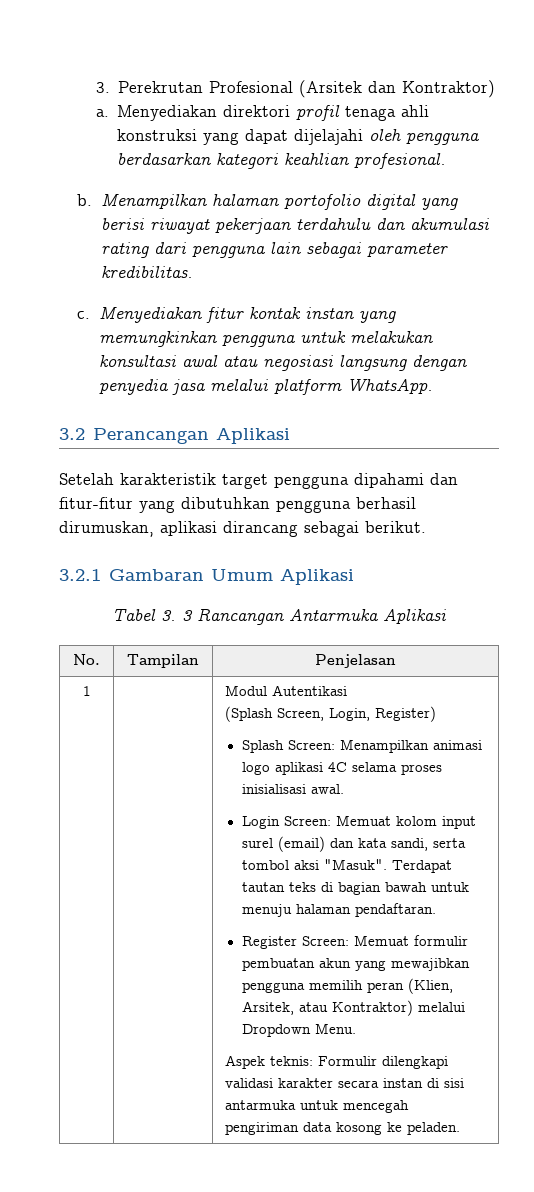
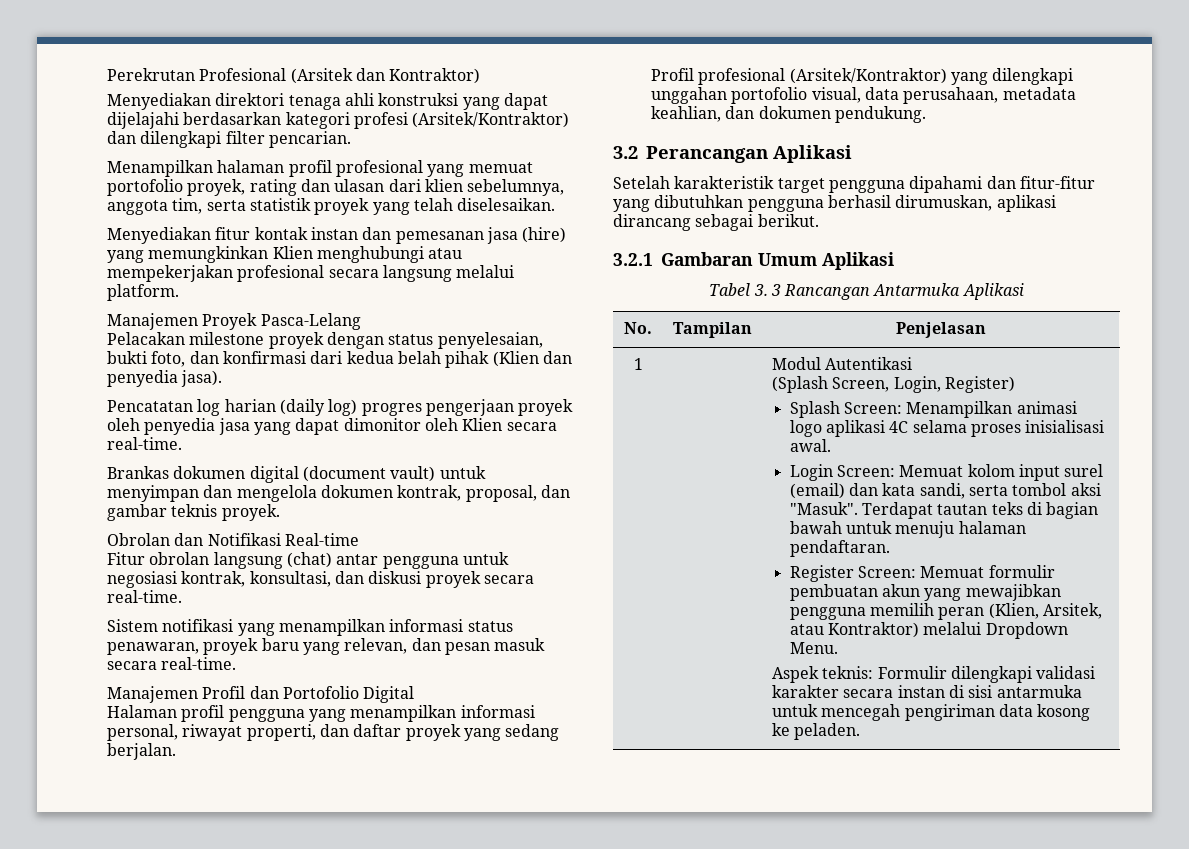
- 3. Perekrutan Profesional (Arsitek dan Kontraktor)
+ Perekrutan Profesional (Arsitek dan Kontraktor)
- a. Menyediakan direktori profil tenaga ahli konstruksi yang dapat dijelajahi oleh pengguna berdasarkan kategori keahlian profesional.
- b. Menampilkan halaman portofolio digital yang berisi riwayat pekerjaan terdahulu dan akumulasi rating dari pengguna lain sebagai parameter kredibilitas.
- c. Menyediakan fitur kontak instan yang memungkinkan pengguna untuk melakukan konsultasi awal atau negosiasi langsung dengan penyedia jasa melalui platform WhatsApp.
+ Menyediakan direktori tenaga ahli konstruksi yang dapat dijelajahi berdasarkan kategori profesi (Arsitek/Kontraktor) dan dilengkapi filter pencarian.
+ Menampilkan halaman profil profesional yang memuat portofolio proyek, rating dan ulasan dari klien sebelumnya, anggota tim, serta statistik proyek yang telah diselesaikan.
+ Menyediakan fitur kontak instan dan pemesanan jasa (hire) yang memungkinkan Klien menghubungi atau mempekerjakan profesional secara langsung melalui platform.
+ Manajemen Proyek Pasca-Lelang
+ Pelacakan milestone proyek dengan status penyelesaian, bukti foto, dan konfirmasi dari kedua belah pihak (Klien dan penyedia jasa).
+ Pencatatan log harian (daily log) progres pengerjaan proyek oleh penyedia jasa yang dapat dimonitor oleh Klien secara real-time.
+ Brankas dokumen digital (document vault) untuk menyimpan dan mengelola dokumen kontrak, proposal, dan gambar teknis proyek.
+ Obrolan dan Notifikasi Real-time
+ Fitur obrolan langsung (chat) antar pengguna untuk negosiasi kontrak, konsultasi, dan diskusi proyek secara real-time.
+ Sistem notifikasi yang menampilkan informasi status penawaran, proyek baru yang relevan, dan pesan masuk secara real-time.
+ Manajemen Profil dan Portofolio Digital
+ Halaman profil pengguna yang menampilkan informasi personal, riwayat properti, dan daftar proyek yang sedang berjalan.
+ Profil profesional (Arsitek/Kontraktor) yang dilengkapi unggahan portofolio visual, data perusahaan, metadata keahlian, dan dokumen pendukung.

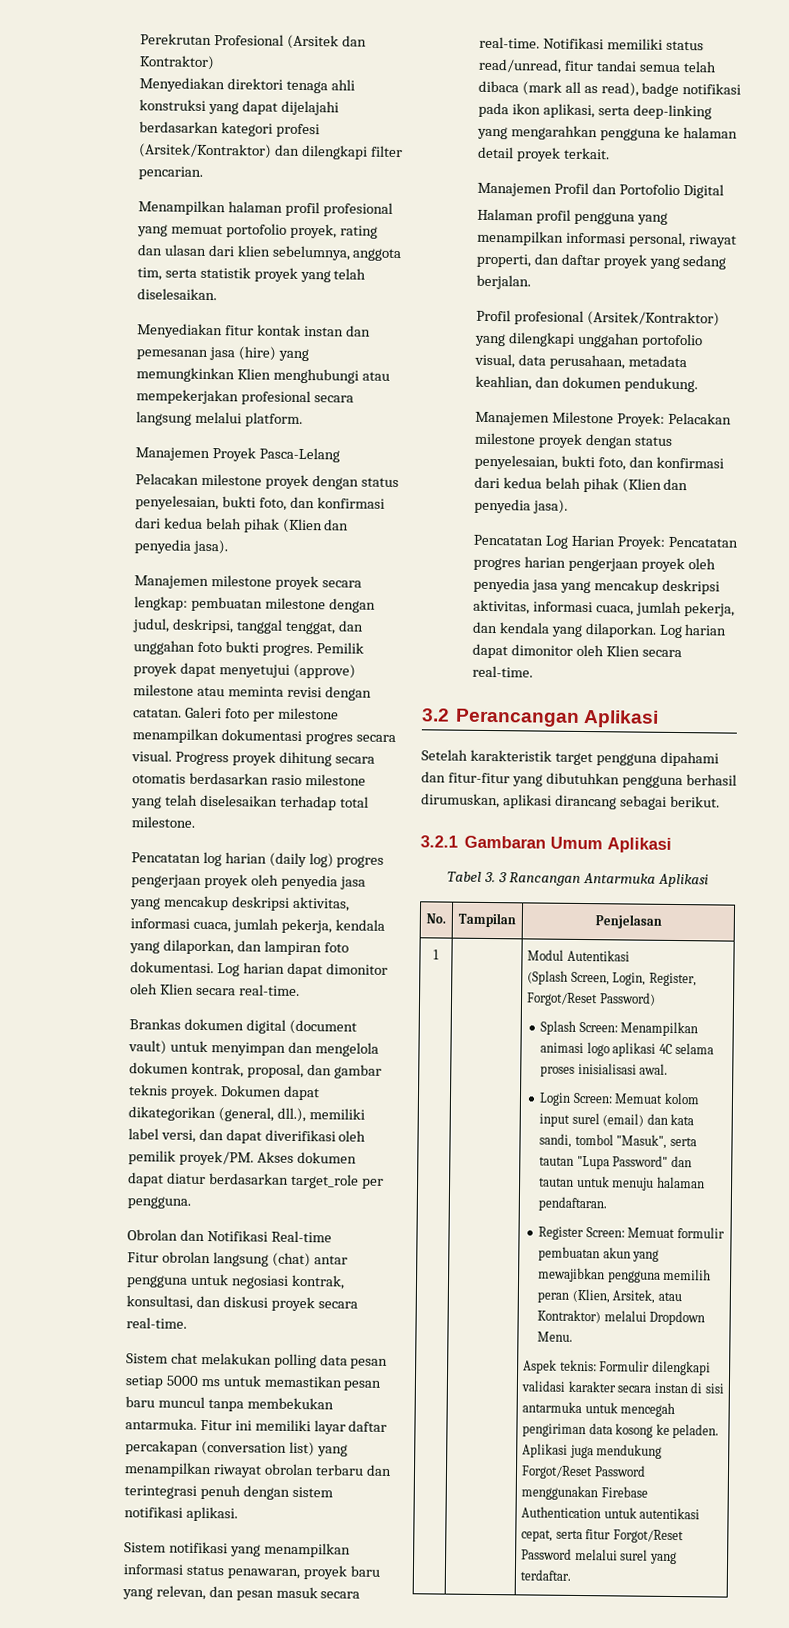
+ Manajemen milestone proyek secara lengkap: pembuatan milestone dengan judul, deskripsi, tanggal tenggat, dan unggahan foto bukti progres. Pemilik proyek dapat menyetujui (approve) milestone atau meminta revisi dengan catatan. Galeri foto per milestone menampilkan dokumentasi progres secara visual. Progress proyek dihitung secara otomatis berdasarkan rasio milestone yang telah diselesaikan terhadap total milestone.
- Pencatatan log harian (daily log) progres pengerjaan proyek oleh penyedia jasa yang dapat dimonitor oleh Klien secara real-time.
+ Pencatatan log harian (daily log) progres pengerjaan proyek oleh penyedia jasa yang mencakup deskripsi aktivitas, informasi cuaca, jumlah pekerja, kendala yang dilaporkan, dan lampiran foto dokumentasi. Log harian dapat dimonitor oleh Klien secara real-time.
+ Dokumen dapat dikategorikan (general, dll.), memiliki label versi, dan dapat diverifikasi oleh pemilik proyek/PM. Akses dokumen dapat diatur berdasarkan target_role per pengguna.
+ Sistem chat melakukan polling data pesan setiap 5000 ms untuk memastikan pesan baru muncul tanpa membekukan antarmuka. Fitur ini memiliki layar daftar percakapan (conversation list) yang menampilkan riwayat obrolan terbaru dan terintegrasi penuh dengan sistem notifikasi aplikasi.
+ Notifikasi memiliki status read/unread, fitur tandai semua telah dibaca (mark all as read), badge notifikasi pada ikon aplikasi, serta deep-linking yang mengarahkan pengguna ke halaman detail proyek terkait.
+ Manajemen Milestone Proyek: Pelacakan milestone proyek dengan status penyelesaian, bukti foto, dan konfirmasi dari kedua belah pihak (Klien dan penyedia jasa).
+ Pencatatan Log Harian Proyek: Pencatatan progres harian pengerjaan proyek oleh penyedia jasa yang mencakup deskripsi aktivitas, informasi cuaca, jumlah pekerja, dan kendala yang dilaporkan. Log harian dapat dimonitor oleh Klien secara real-time.
- (Splash Screen, Login, Register)
+ (Splash Screen, Login, Register, Forgot/Reset Password)
- Login Screen: Memuat kolom input surel (email) dan kata sandi, serta tombol aksi "Masuk". Terdapat tautan teks di bagian bawah untuk menuju halaman pendaftaran.
+ Login Screen: Memuat kolom input surel (email) dan kata sandi, tombol "Masuk", serta tautan "Lupa Password" dan tautan untuk menuju halaman pendaftaran.
+ Aplikasi juga mendukung Forgot/Reset Password menggunakan Firebase Authentication untuk autentikasi cepat, serta fitur Forgot/Reset Password melalui surel yang terdaftar.

